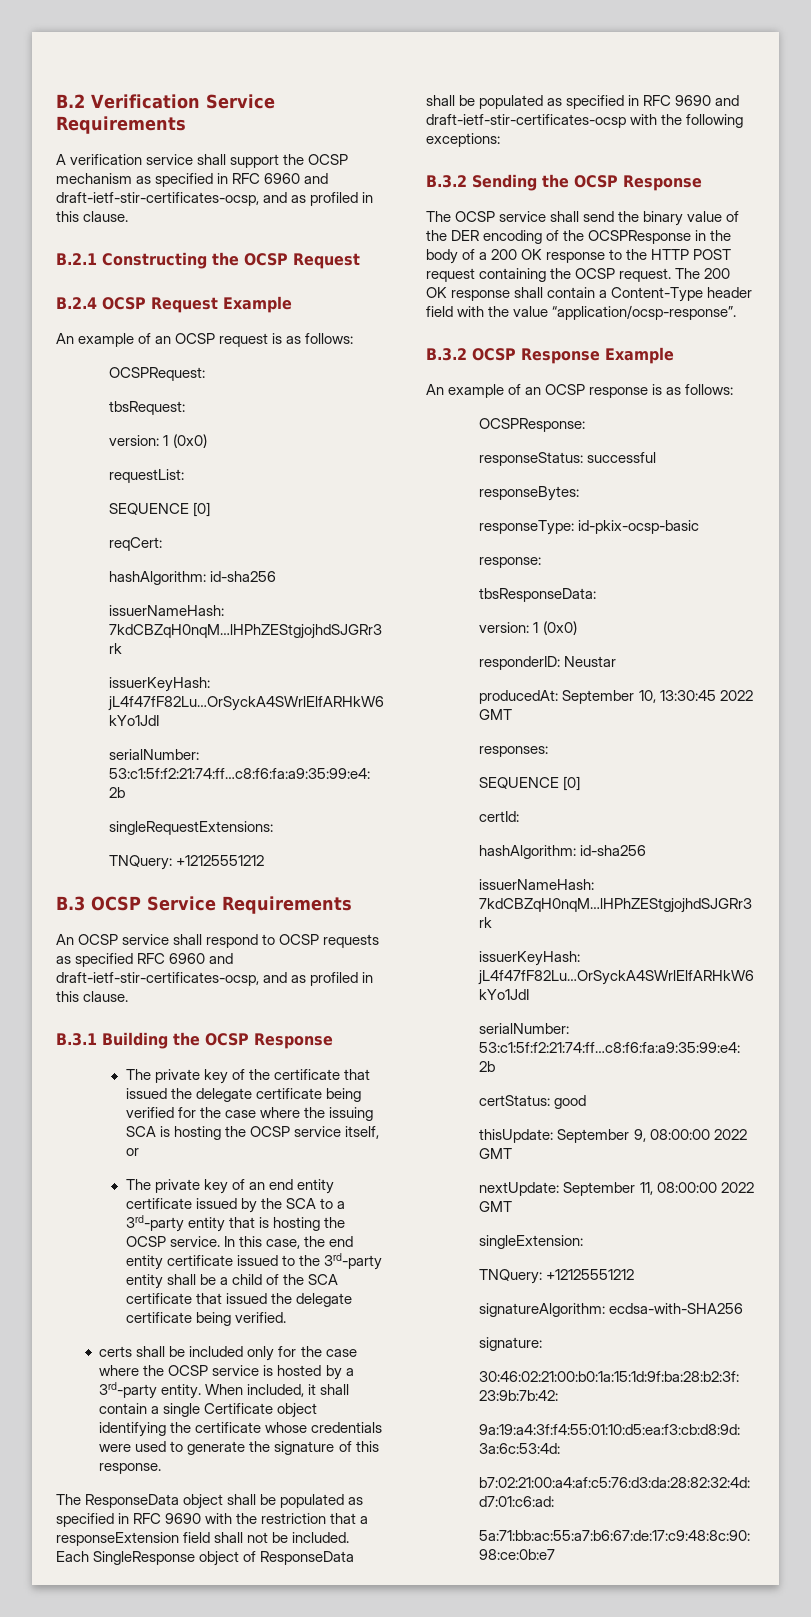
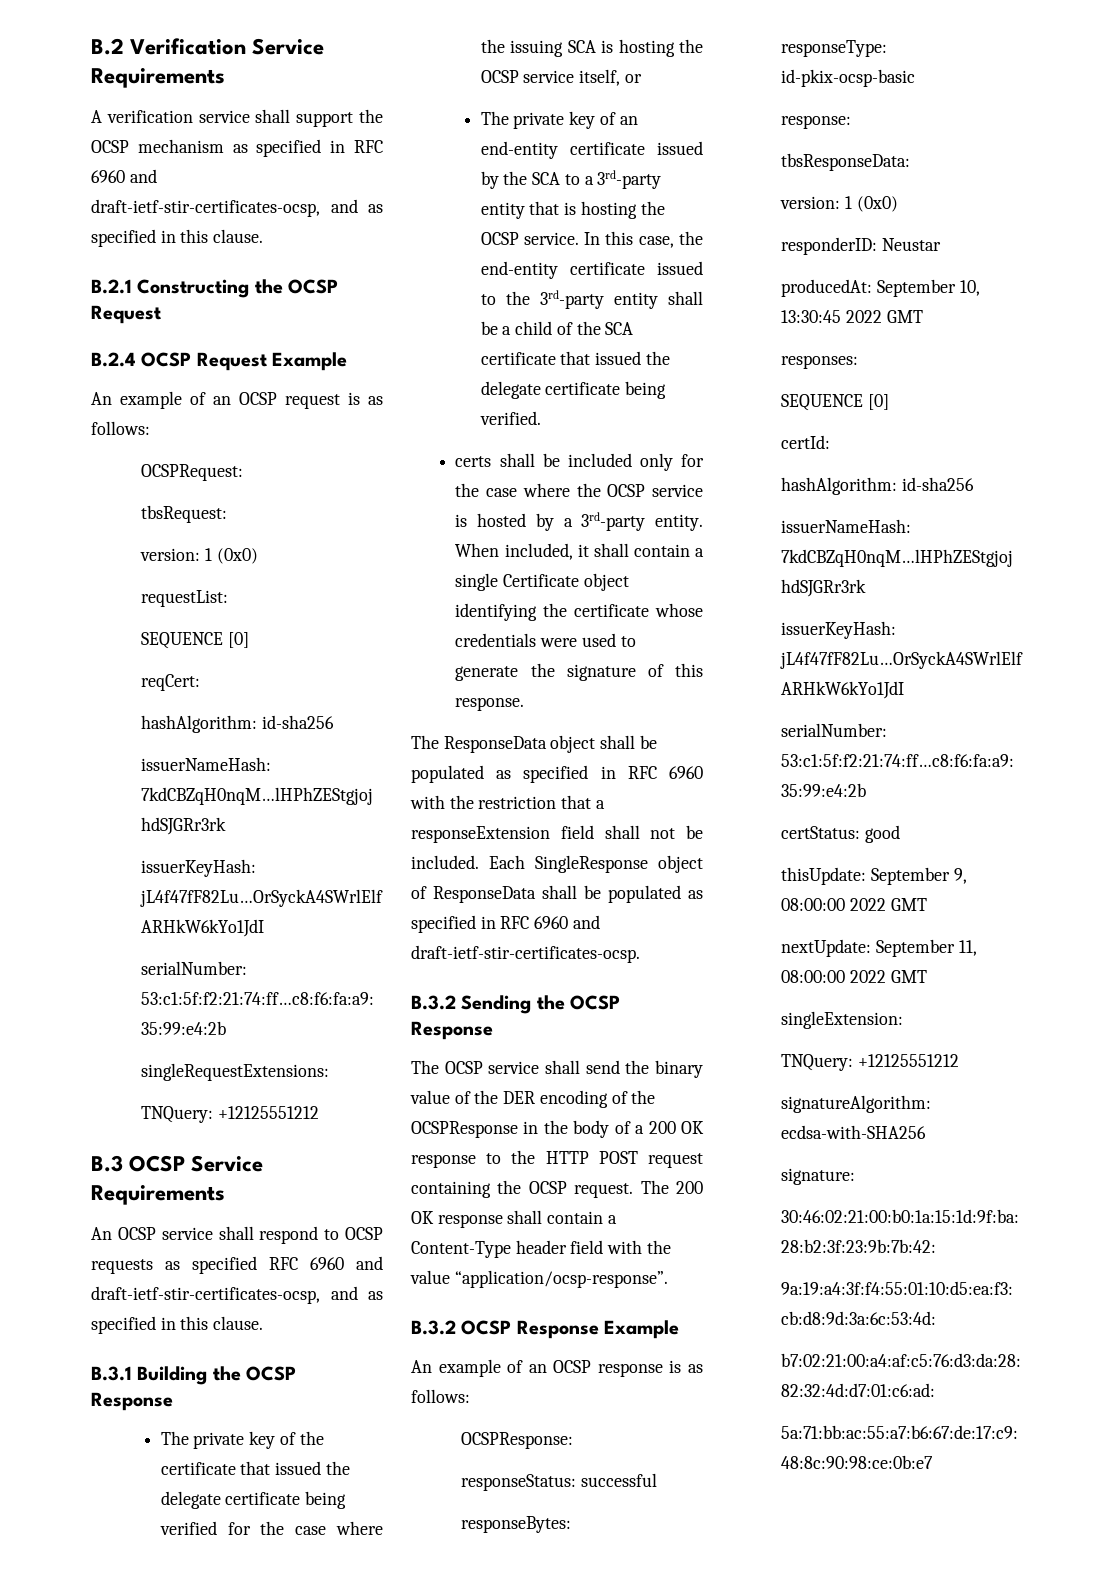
- A verification service shall support the OCSP mechanism as specified in RFC 6960 and draft-ietf-stir-certificates-ocsp, and as profiled in this clause.
+ A verification service shall support the OCSP mechanism as specified in RFC 6960 and draft-ietf-stir-certificates-ocsp, and as specified in this clause.
- An OCSP service shall respond to OCSP requests as specified RFC 6960 and draft-ietf-stir-certificates-ocsp, and as profiled in this clause.
+ An OCSP service shall respond to OCSP requests as specified RFC 6960 and draft-ietf-stir-certificates-ocsp, and as specified in this clause.
- The private key of an end entity certificate issued by the SCA to a 3rd-party entity that is hosting the OCSP service.
+ The private key of an end-entity certificate issued by the SCA to a 3rd-party entity that is hosting the OCSP service.
- In this case, the end entity certificate issued to the 3rd-party entity shall be a child of the SCA certificate that issued the delegate certificate being verified.
+ In this case, the end-entity certificate issued to the 3rd-party entity shall be a child of the SCA certificate that issued the delegate certificate being verified.
- The ResponseData object shall be populated as specified in RFC 9690 with the restriction that a responseExtension field shall not be included.
+ The ResponseData object shall be populated as specified in RFC 6960 with the restriction that a responseExtension field shall not be included.
- Each SingleResponse object of ResponseData shall be populated as specified in RFC 9690 and draft-ietf-stir-certificates-ocsp with the following exceptions:
+ Each SingleResponse object of ResponseData shall be populated as specified in RFC 6960 and draft-ietf-stir-certificates-ocsp.

